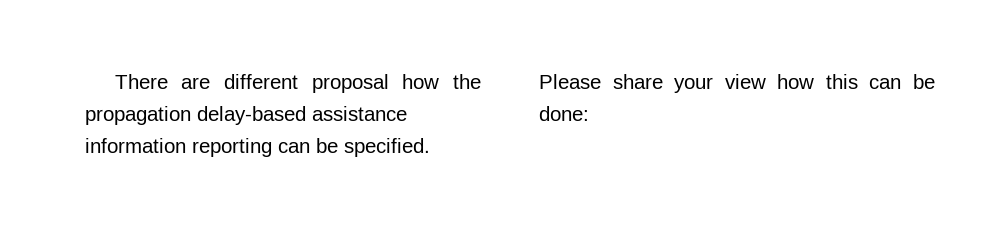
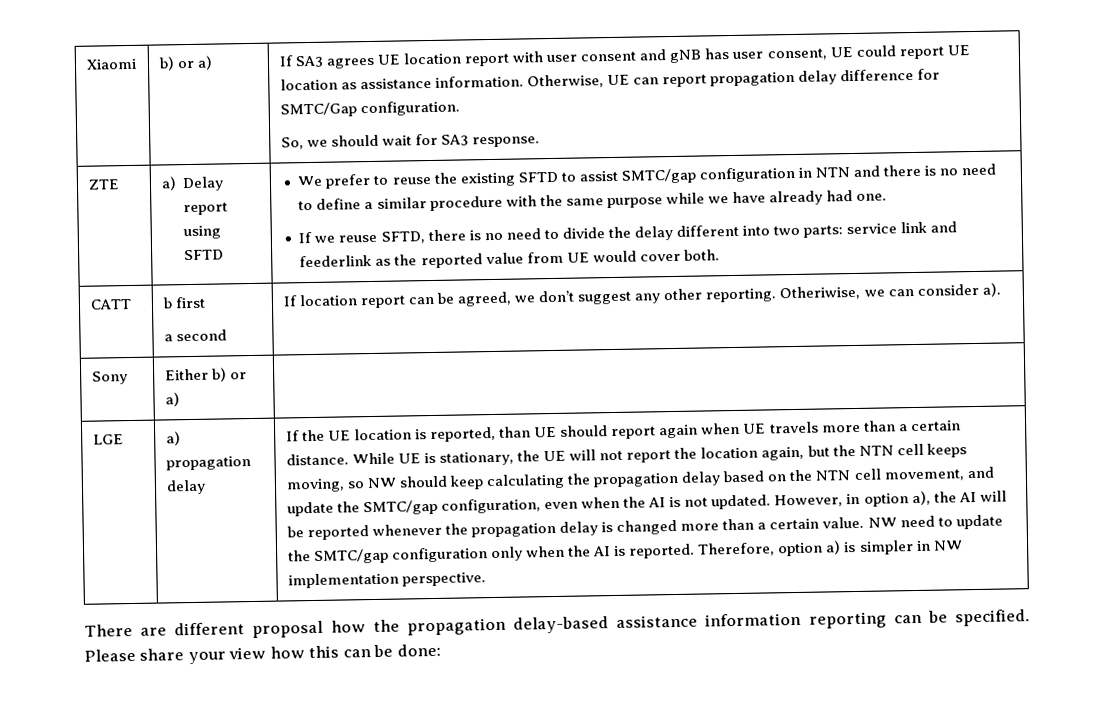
+ Xiaomi | b) or a) | If SA3 agrees UE location report with user consent and gNB has user consent, UE could report UE location as assistance information. Otherwise, UE can report propagation delay difference for SMTC/Gap configuration.
+ So, we should wait for SA3 response.
+ ZTE | a) Delay report using SFTD | We prefer to reuse the existing SFTD to assist SMTC/gap configuration in NTN and there is no need to define a similar procedure with the same purpose while we have already had one.
+ If we reuse SFTD, there is no need to divide the delay different into two parts: service link and feederlink as the reported value from UE would cover both.
+ CATT | b first
+ a second | If location report can be agreed, we don’t suggest any other reporting. Otheriwise, we can consider a).
+ Sony | Either b) or a) |
+ LGE | a) propagation delay | If the UE location is reported, than UE should report again when UE travels more than a certain distance. While UE is stationary, the UE will not report the location again, but the NTN cell keeps moving, so NW should keep calculating the propagation delay based on the NTN cell movement, and update the SMTC/gap configuration, even when the AI is not updated. However, in option a), the AI will be reported whenever the propagation delay is changed more than a certain value. NW need to update the SMTC/gap configuration only when the AI is reported. Therefore, option a) is simpler in NW implementation perspective.

